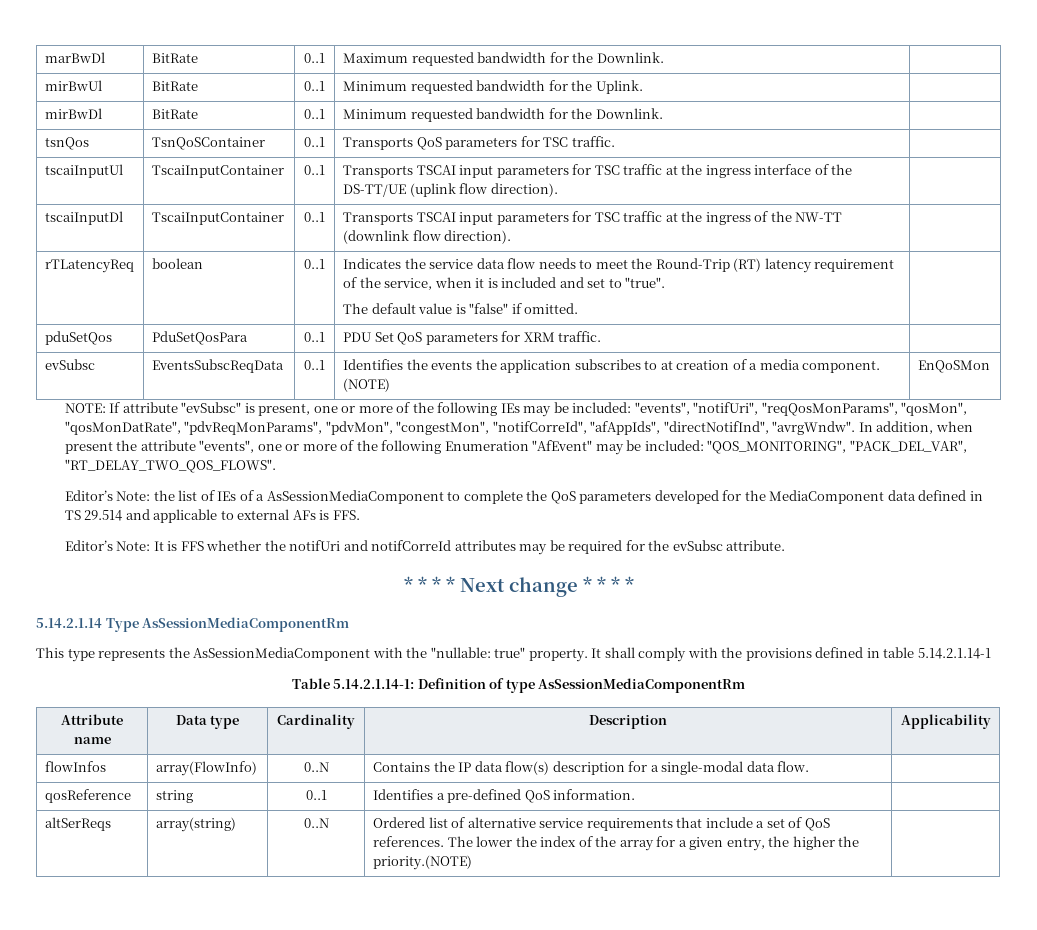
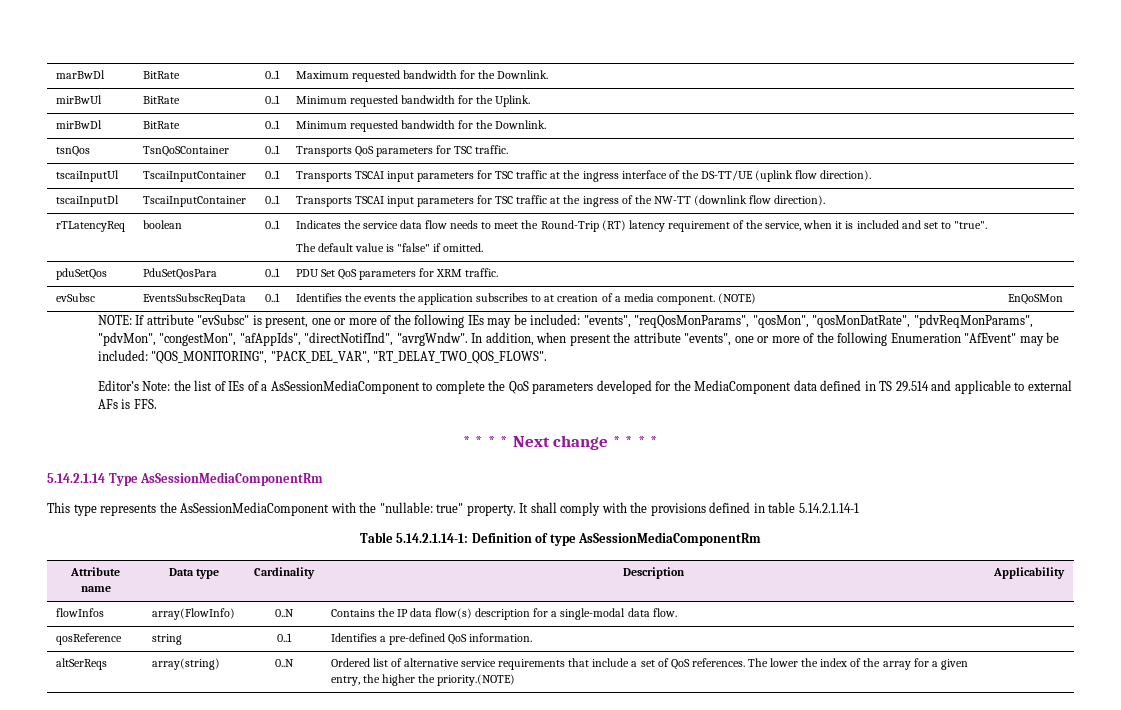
- NOTE: If attribute "evSubsc" is present, one or more of the following IEs may be included: "events", "notifUri", "reqQosMonParams", "qosMon", "qosMonDatRate", "pdvReqMonParams", "pdvMon", "congestMon", "notifCorreId", "afAppIds", "directNotifInd", "avrgWndw".
+ NOTE: If attribute "evSubsc" is present, one or more of the following IEs may be included: "events", "reqQosMonParams", "qosMon", "qosMonDatRate", "pdvReqMonParams", "pdvMon", "congestMon", "afAppIds", "directNotifInd", "avrgWndw".
- Editor’s Note: It is FFS whether the notifUri and notifCorreId attributes may be required for the evSubsc attribute.

